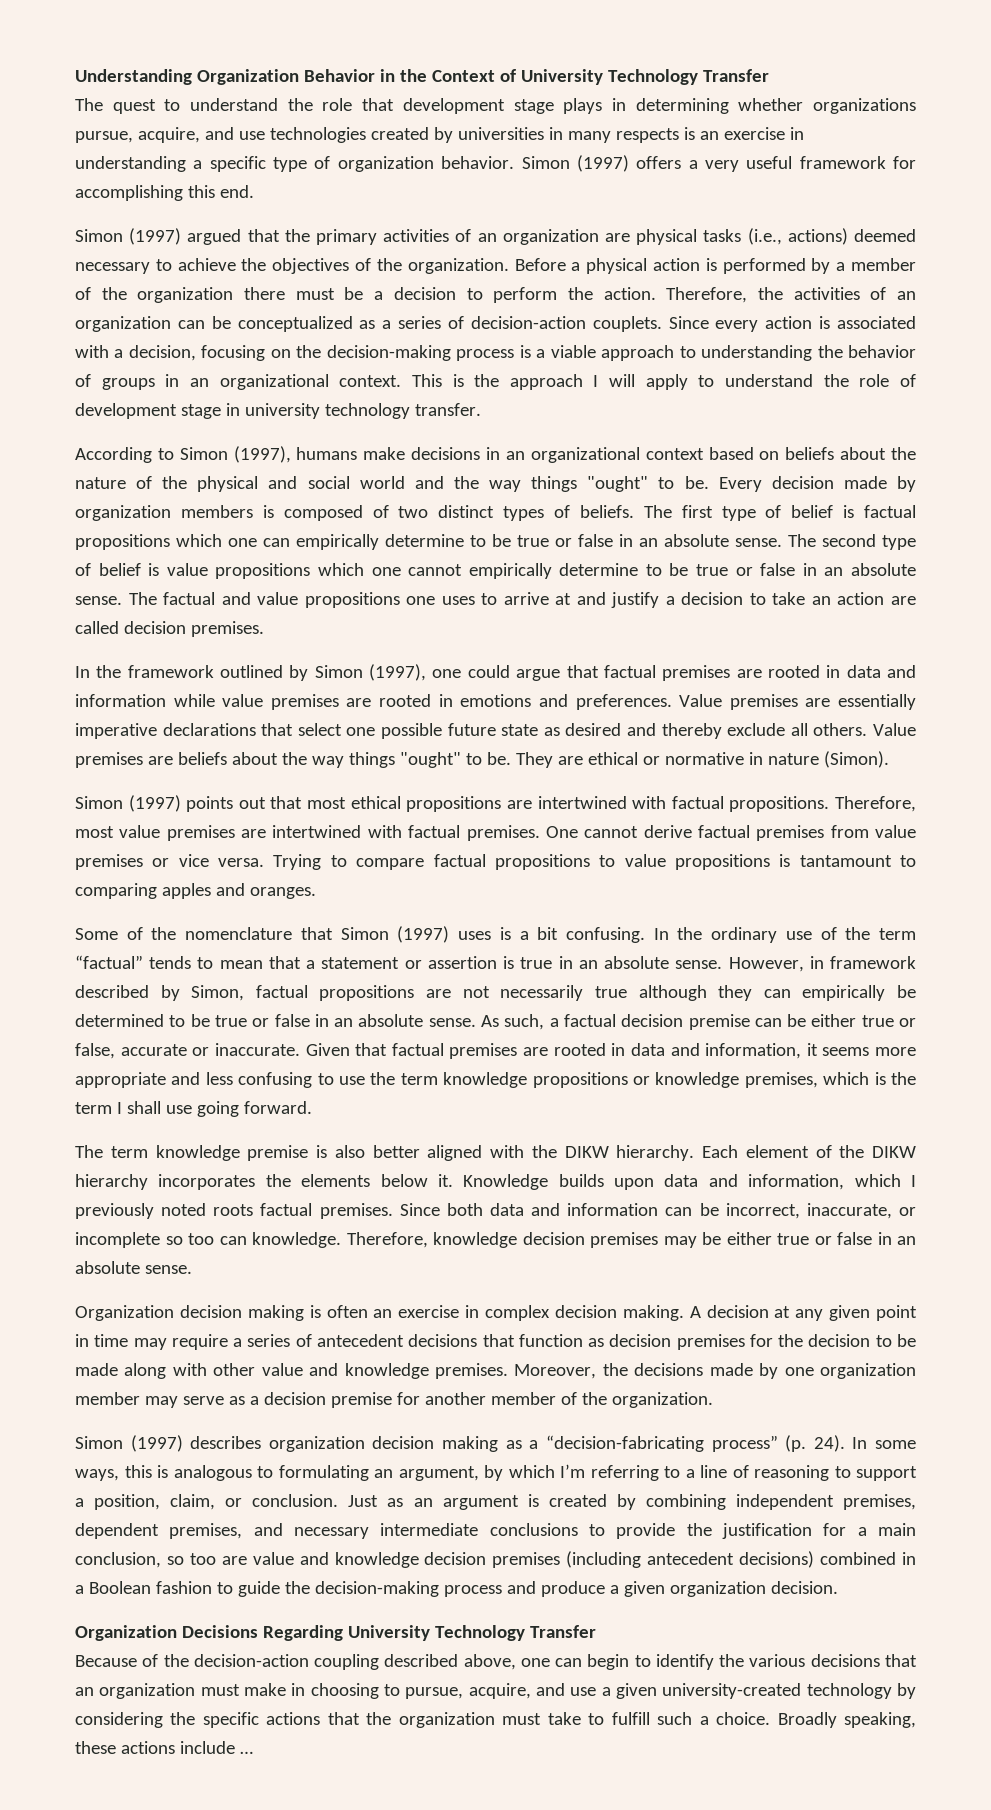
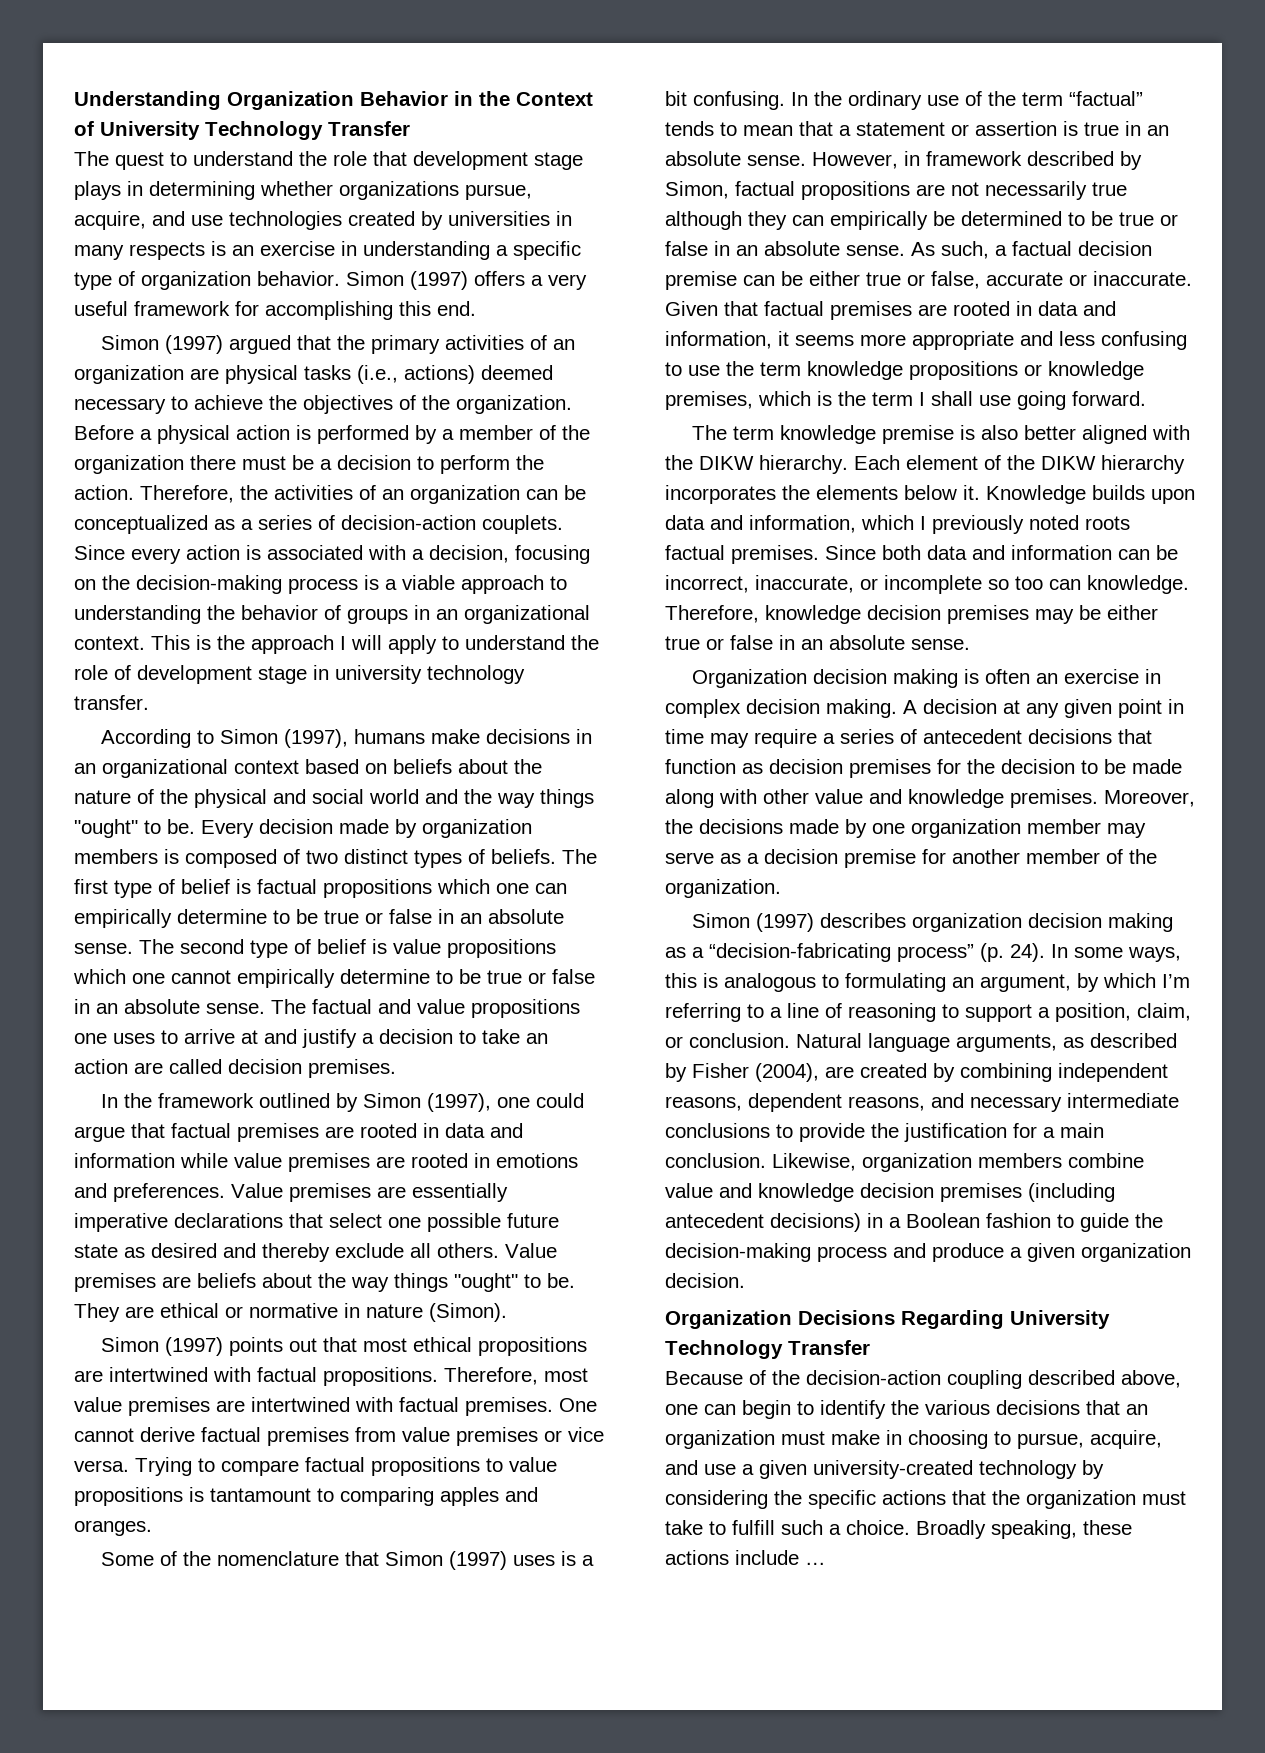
- Just as an argument is created by combining independent premises, dependent premises, and necessary intermediate conclusions to provide the justification for a main conclusion, so too are value and knowledge decision premises (including antecedent decisions) combined in a Boolean fashion to guide the decision-making process and produce a given organization decision.
+ Natural language arguments, as described by Fisher (2004), are created by combining independent reasons, dependent reasons, and necessary intermediate conclusions to provide the justification for a main conclusion. Likewise, organization members combine value and knowledge decision premises (including antecedent decisions) in a Boolean fashion to guide the decision-making process and produce a given organization decision.

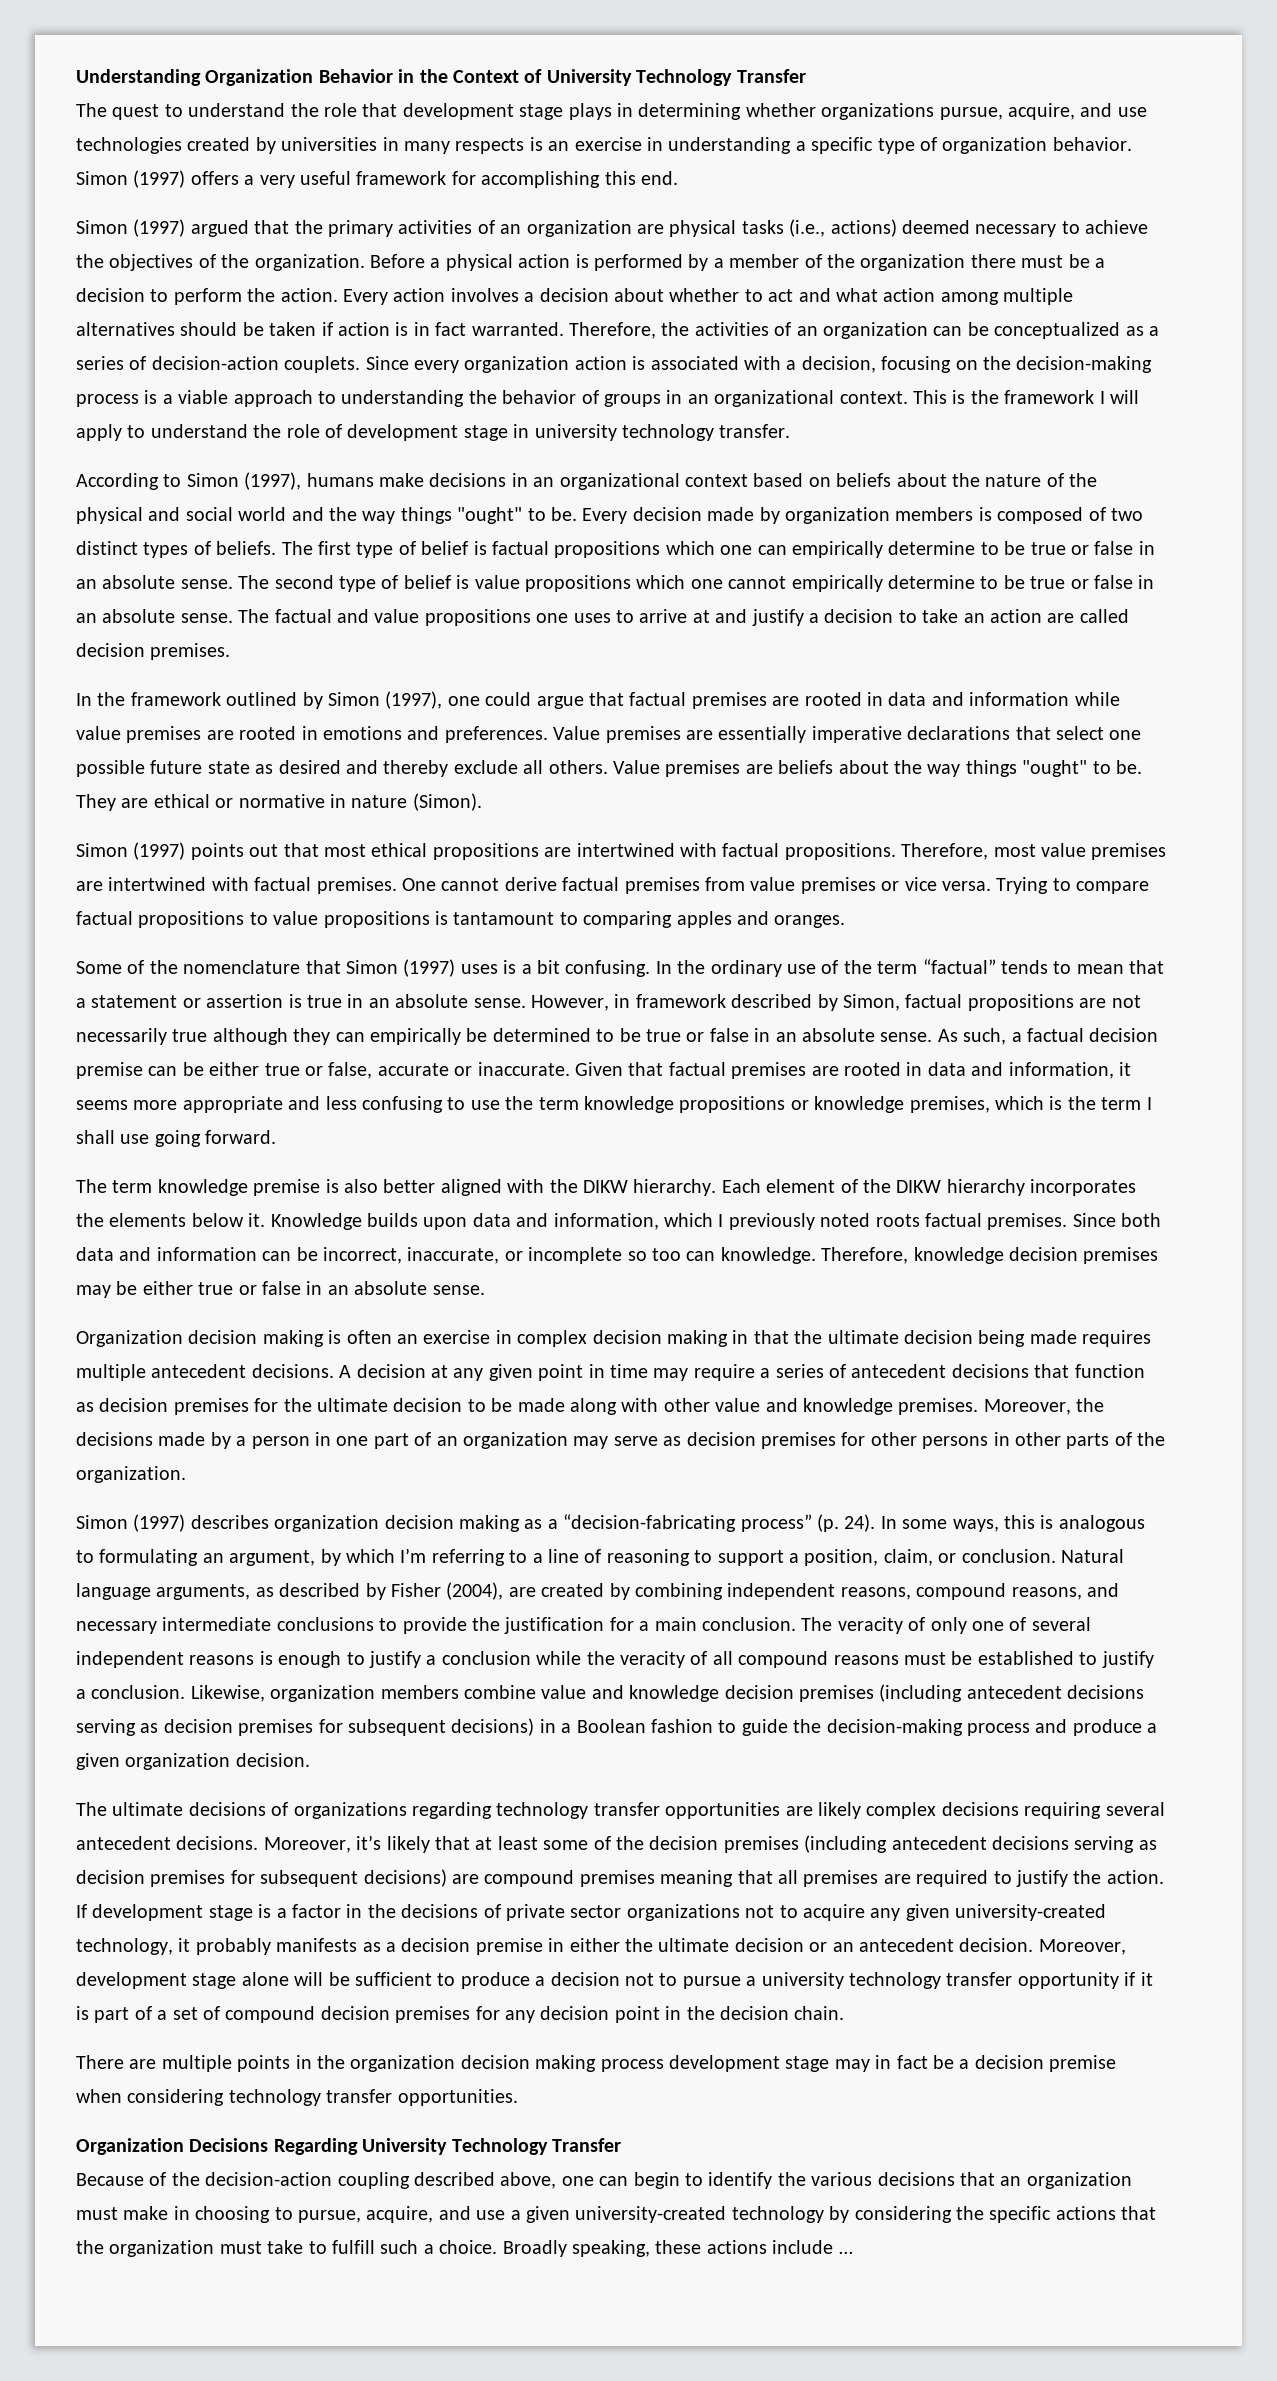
+ Every action involves a decision about whether to act and what action among multiple alternatives should be taken if action is in fact warranted.
- Since every action is associated with a decision, focusing on the decision-making process is a viable approach to understanding the behavior of groups in an organizational context.
+ Since every organization action is associated with a decision, focusing on the decision-making process is a viable approach to understanding the behavior of groups in an organizational context.
- This is the approach I will apply to understand the role of development stage in university technology transfer.
+ This is the framework I will apply to understand the role of development stage in university technology transfer.
- Organization decision making is often an exercise in complex decision making.
+ Organization decision making is often an exercise in complex decision making in that the ultimate decision being made requires multiple antecedent decisions.
- A decision at any given point in time may require a series of antecedent decisions that function as decision premises for the decision to be made along with other value and knowledge premises.
+ A decision at any given point in time may require a series of antecedent decisions that function as decision premises for the ultimate decision to be made along with other value and knowledge premises.
- Moreover, the decisions made by one organization member may serve as a decision premise for another member of the organization.
+ Moreover, the decisions made by a person in one part of an organization may serve as decision premises for other persons in other parts of the organization.
- Natural language arguments, as described by Fisher (2004), are created by combining independent reasons, dependent reasons, and necessary intermediate conclusions to provide the justification for a main conclusion.
+ Natural language arguments, as described by Fisher (2004), are created by combining independent reasons, compound reasons, and necessary intermediate conclusions to provide the justification for a main conclusion.
+ The veracity of only one of several independent reasons is enough to justify a conclusion while the veracity of all compound reasons must be established to justify a conclusion.
- Likewise, organization members combine value and knowledge decision premises (including antecedent decisions) in a Boolean fashion to guide the decision-making process and produce a given organization decision.
+ Likewise, organization members combine value and knowledge decision premises (including antecedent decisions serving as decision premises for subsequent decisions) in a Boolean fashion to guide the decision-making process and produce a given organization decision.
+ The ultimate decisions of organizations regarding technology transfer opportunities are likely complex decisions requiring several antecedent decisions. Moreover, it’s likely that at least some of the decision premises (including antecedent decisions serving as decision premises for subsequent decisions) are compound premises meaning that all premises are required to justify the action. If development stage is a factor in the decisions of private sector organizations not to acquire any given university-created technology, it probably manifests as a decision premise in either the ultimate decision or an antecedent decision. Moreover, development stage alone will be sufficient to produce a decision not to pursue a university technology transfer opportunity if it is part of a set of compound decision premises for any decision point in the decision chain.
+ There are multiple points in the organization decision making process development stage may in fact be a decision premise when considering technology transfer opportunities.

